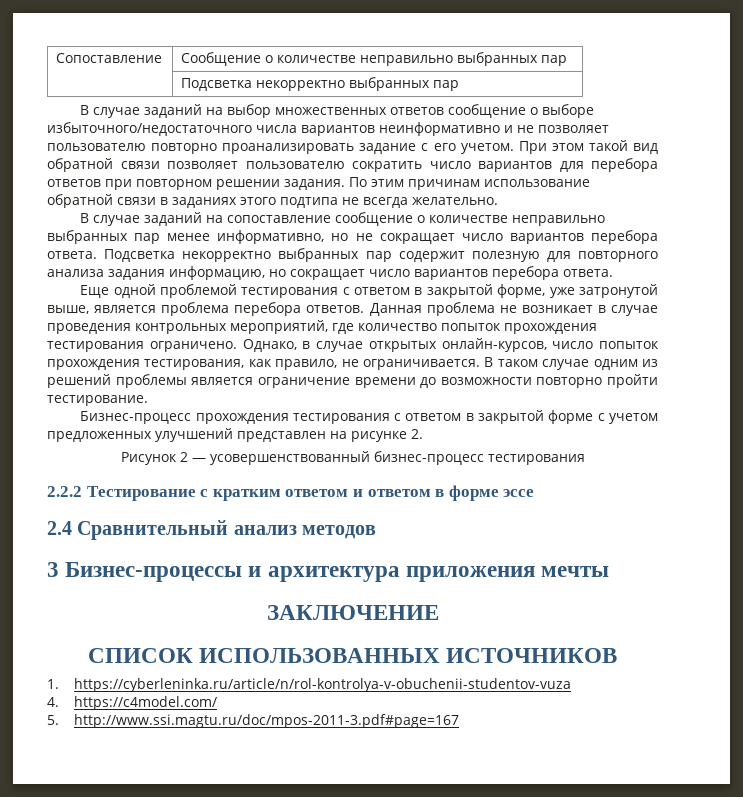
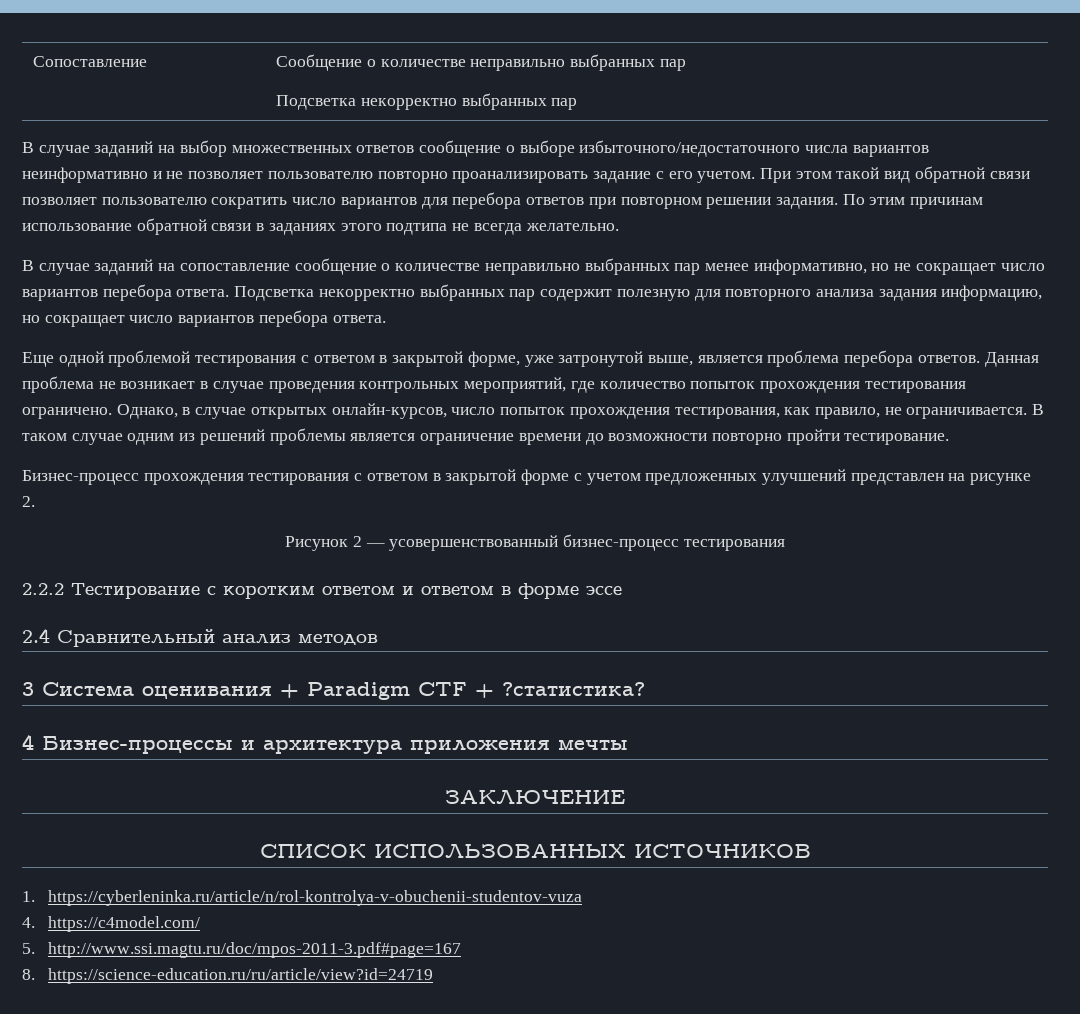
- 2.2.2 Тестирование с кратким ответом и ответом в форме эссе
+ 2.2.2 Тестирование с коротким ответом и ответом в форме эссе
- 3 Бизнес-процессы и архитектура приложения мечты
+ 3 Система оценивания + Paradigm CTF + ?статистика?
+ 4 Бизнес-процессы и архитектура приложения мечты
+ 8. https://science-education.ru/ru/article/view?id=24719

